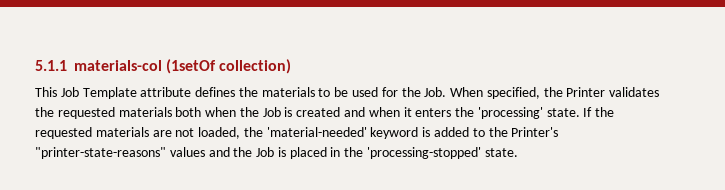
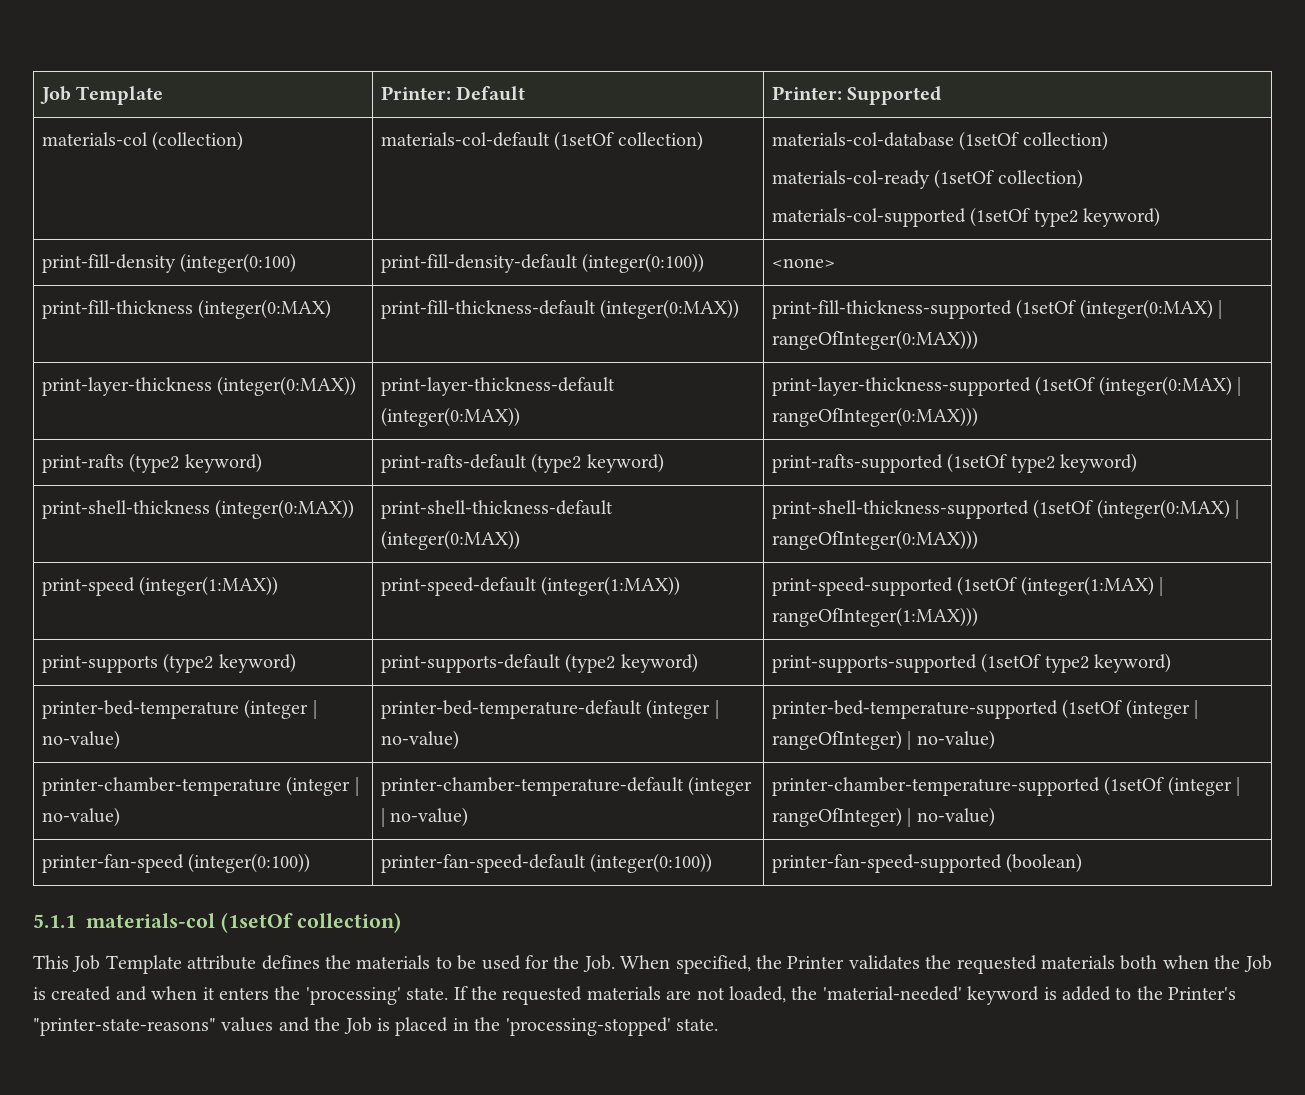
+ Job Template | Printer: Default | Printer: Supported
+ materials-col (collection) | materials-col-default (1setOf collection) | materials-col-database (1setOf collection)
+ materials-col-ready (1setOf collection)
+ materials-col-supported (1setOf type2 keyword)
+ print-fill-density (integer(0:100) | print-fill-density-default (integer(0:100)) | <none>
+ print-fill-thickness (integer(0:MAX) | print-fill-thickness-default (integer(0:MAX)) | print-fill-thickness-supported (1setOf (integer(0:MAX) | rangeOfInteger(0:MAX)))
+ print-layer-thickness (integer(0:MAX)) | print-layer-thickness-default (integer(0:MAX)) | print-layer-thickness-supported (1setOf (integer(0:MAX) | rangeOfInteger(0:MAX)))
+ print-rafts (type2 keyword) | print-rafts-default (type2 keyword) | print-rafts-supported (1setOf type2 keyword)
+ print-shell-thickness (integer(0:MAX)) | print-shell-thickness-default (integer(0:MAX)) | print-shell-thickness-supported (1setOf (integer(0:MAX) | rangeOfInteger(0:MAX)))
+ print-speed (integer(1:MAX)) | print-speed-default (integer(1:MAX)) | print-speed-supported (1setOf (integer(1:MAX) | rangeOfInteger(1:MAX)))
+ print-supports (type2 keyword) | print-supports-default (type2 keyword) | print-supports-supported (1setOf type2 keyword)
+ printer-bed-temperature (integer | no-value) | printer-bed-temperature-default (integer | no-value) | printer-bed-temperature-supported (1setOf (integer | rangeOfInteger) | no-value)
+ printer-chamber-temperature (integer | no-value) | printer-chamber-temperature-default (integer | no-value) | printer-chamber-temperature-supported (1setOf (integer | rangeOfInteger) | no-value)
+ printer-fan-speed (integer(0:100)) | printer-fan-speed-default (integer(0:100)) | printer-fan-speed-supported (boolean)

